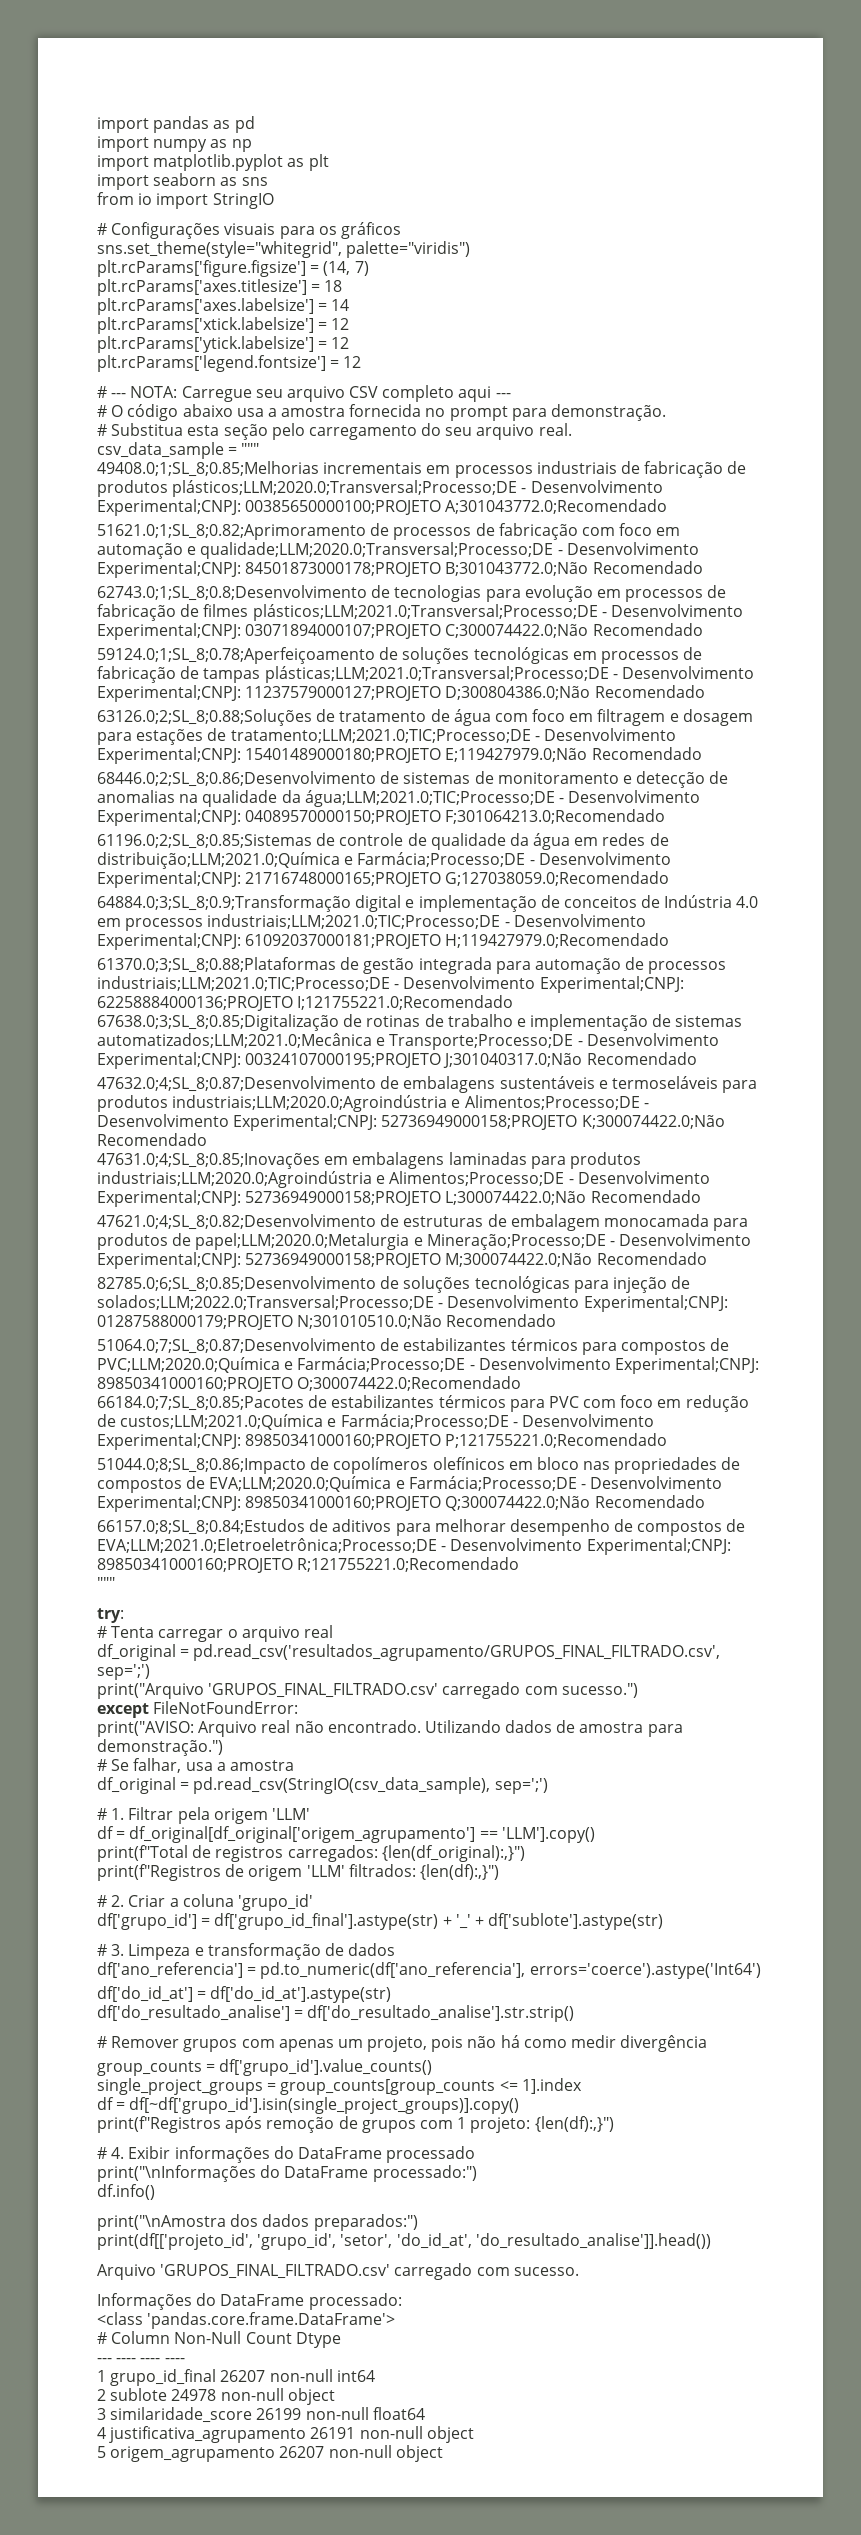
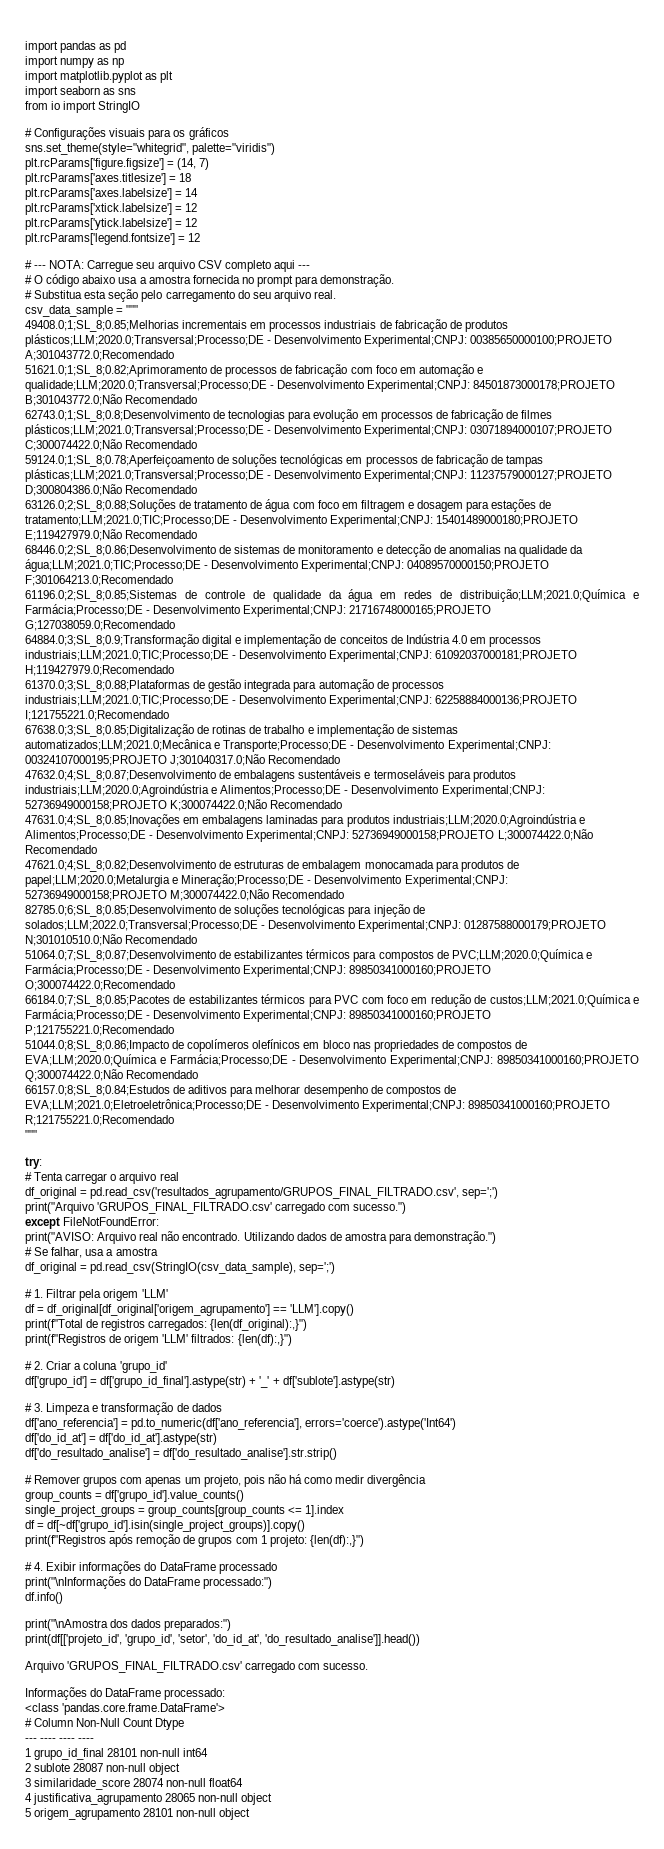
- 1 grupo_id_final 26207 non-null int64
+ 1 grupo_id_final 28101 non-null int64
- 2 sublote 24978 non-null object
+ 2 sublote 28087 non-null object
- 3 similaridade_score 26199 non-null float64
+ 3 similaridade_score 28074 non-null float64
- 4 justificativa_agrupamento 26191 non-null object
+ 4 justificativa_agrupamento 28065 non-null object
- 5 origem_agrupamento 26207 non-null object
+ 5 origem_agrupamento 28101 non-null object

